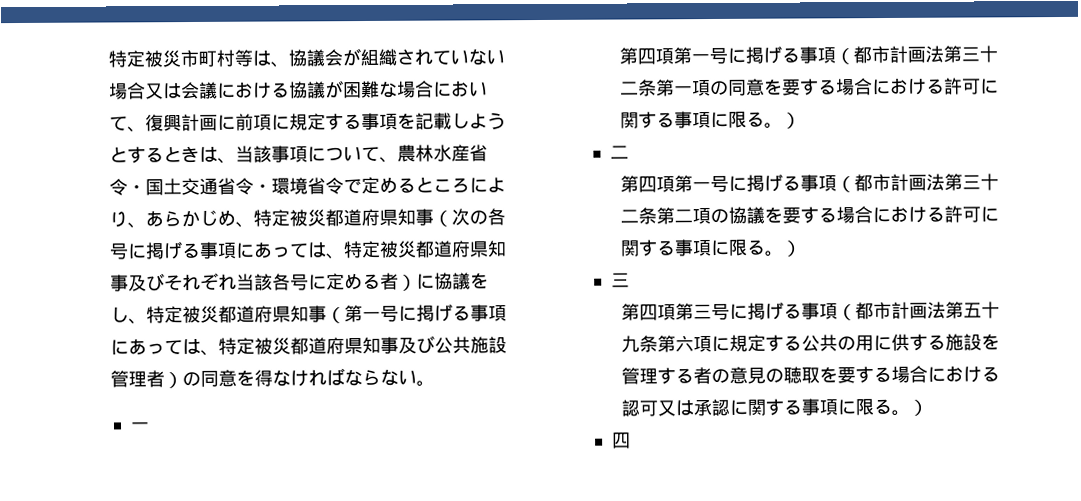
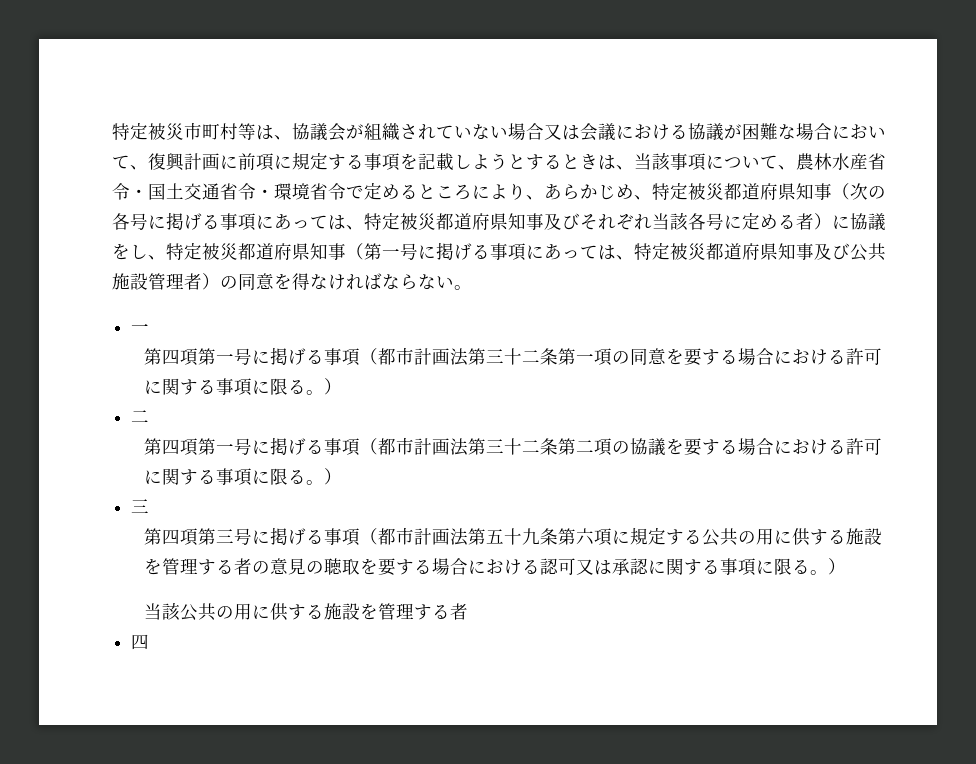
+ 当該公共の用に供する施設を管理する者

